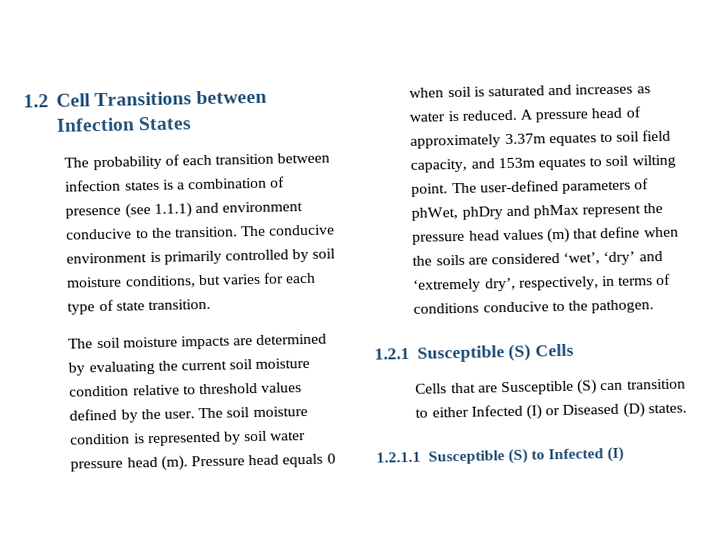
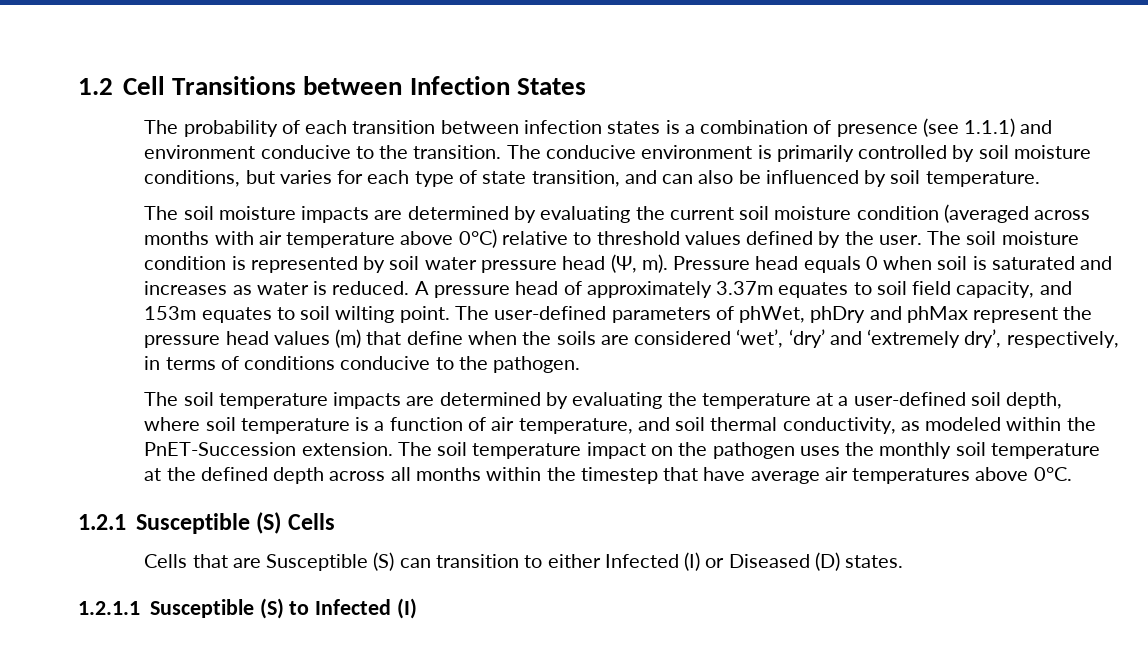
- The conducive environment is primarily controlled by soil moisture conditions, but varies for each type of state transition.
+ The conducive environment is primarily controlled by soil moisture conditions, but varies for each type of state transition, and can also be influenced by soil temperature.
- The soil moisture impacts are determined by evaluating the current soil moisture condition relative to threshold values defined by the user.
+ The soil moisture impacts are determined by evaluating the current soil moisture condition (averaged across months with air temperature above 0°C) relative to threshold values defined by the user.
- The soil moisture condition is represented by soil water pressure head (m).
+ The soil moisture condition is represented by soil water pressure head (Ψ, m).
+ The soil temperature impacts are determined by evaluating the temperature at a user-defined soil depth, where soil temperature is a function of air temperature, and soil thermal conductivity, as modeled within the PnET-Succession extension. The soil temperature impact on the pathogen uses the monthly soil temperature at the defined depth across all months within the timestep that have average air temperatures above 0°C.

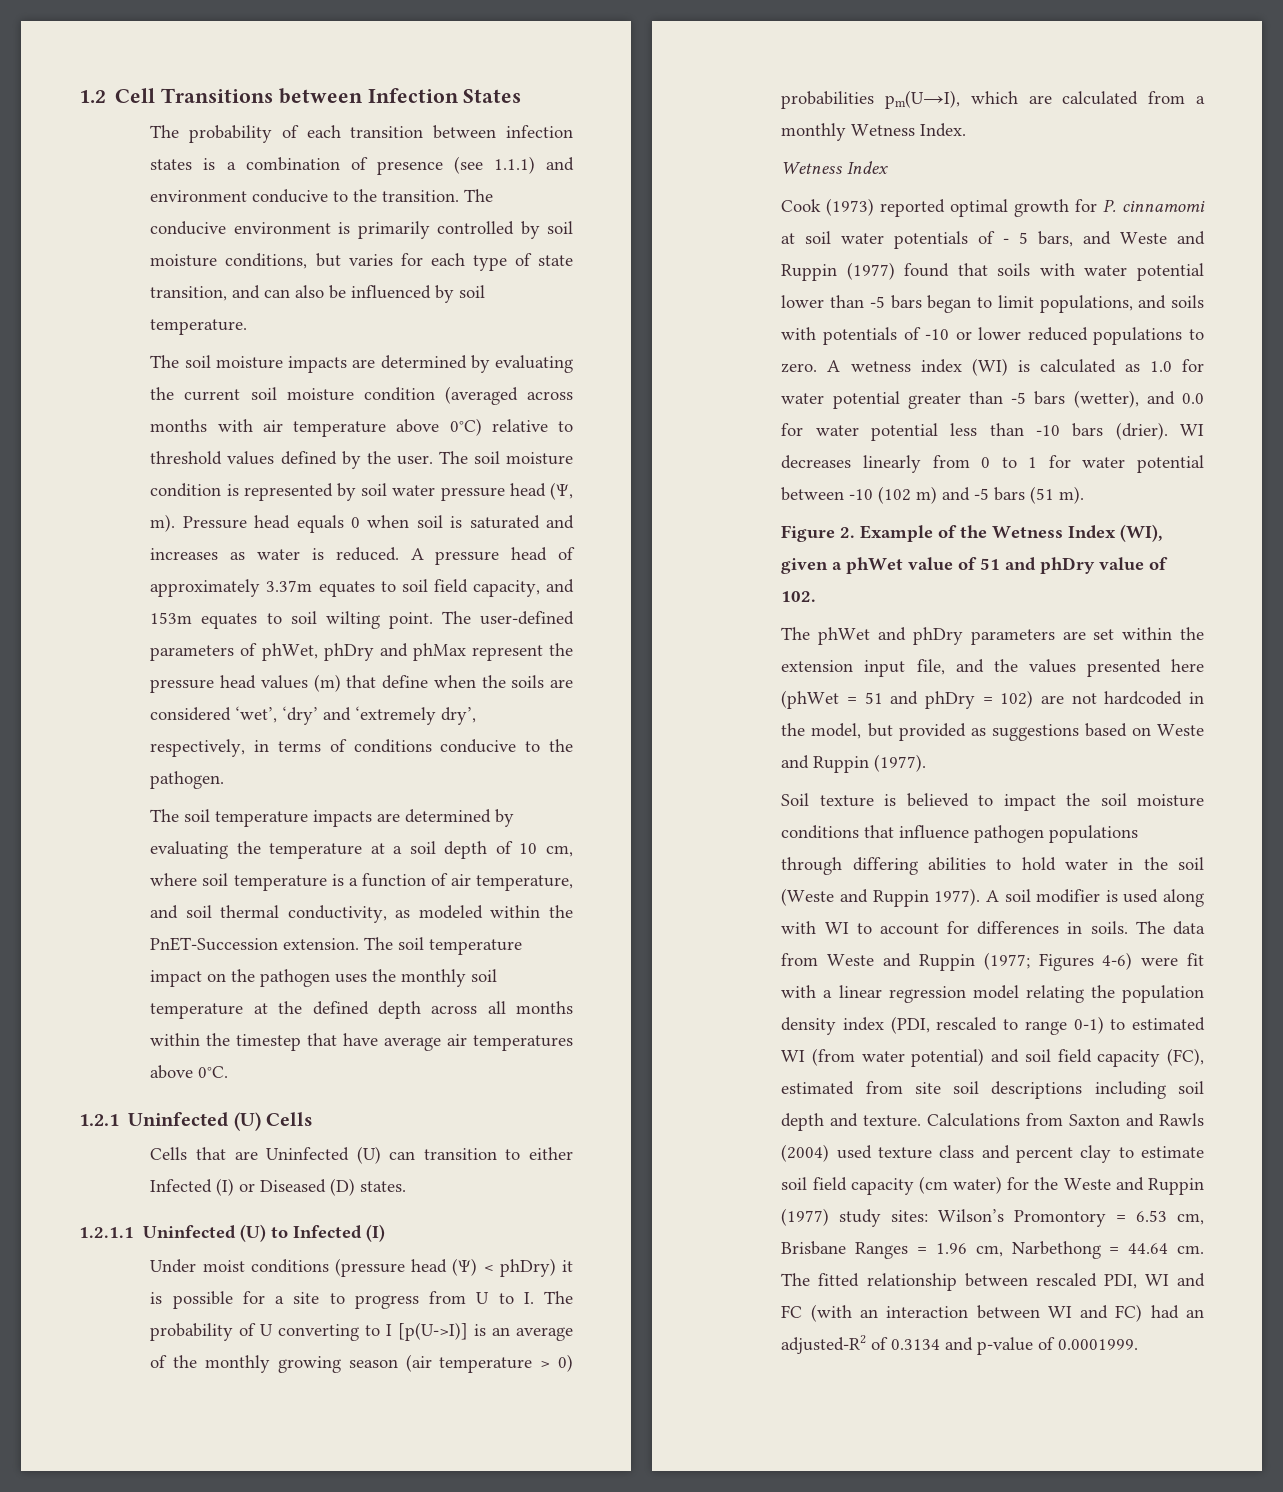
- The soil temperature impacts are determined by evaluating the temperature at a user-defined soil depth, where soil temperature is a function of air temperature, and soil thermal conductivity, as modeled within the PnET-Succession extension.
+ The soil temperature impacts are determined by evaluating the temperature at a soil depth of 10 cm, where soil temperature is a function of air temperature, and soil thermal conductivity, as modeled within the PnET-Succession extension.
- 1.2.1 Susceptible (S) Cells
+ 1.2.1 Uninfected (U) Cells
- Cells that are Susceptible (S) can transition to either Infected (I) or Diseased (D) states.
+ Cells that are Uninfected (U) can transition to either Infected (I) or Diseased (D) states.
- 1.2.1.1 Susceptible (S) to Infected (I)
+ 1.2.1.1 Uninfected (U) to Infected (I)
+ Under moist conditions (pressure head (Ψ) < phDry) it is possible for a site to progress from U to I. The probability of U converting to I [p(U->I)] is an average of the monthly growing season (air temperature > 0) probabilities pm(U→I), which are calculated from a monthly Wetness Index.
+ Wetness Index
+ Cook (1973) reported optimal growth for P. cinnamomi at soil water potentials of - 5 bars, and Weste and Ruppin (1977) found that soils with water potential lower than -5 bars began to limit populations, and soils with potentials of -10 or lower reduced populations to zero. A wetness index (WI) is calculated as 1.0 for water potential greater than -5 bars (wetter), and 0.0 for water potential less than -10 bars (drier). WI decreases linearly from 0 to 1 for water potential between -10 (102 m) and -5 bars (51 m).
+ Figure 2. Example of the Wetness Index (WI), given a phWet value of 51 and phDry value of 102.
+ The phWet and phDry parameters are set within the extension input file, and the values presented here (phWet = 51 and phDry = 102) are not hardcoded in the model, but provided as suggestions based on Weste and Ruppin (1977).
+ Soil texture is believed to impact the soil moisture conditions that influence pathogen populations through differing abilities to hold water in the soil (Weste and Ruppin 1977). A soil modifier is used along with WI to account for differences in soils. The data from Weste and Ruppin (1977; Figures 4-6) were fit with a linear regression model relating the population density index (PDI, rescaled to range 0-1) to estimated WI (from water potential) and soil field capacity (FC), estimated from site soil descriptions including soil depth and texture. Calculations from Saxton and Rawls (2004) used texture class and percent clay to estimate soil field capacity (cm water) for the Weste and Ruppin (1977) study sites: Wilson’s Promontory = 6.53 cm, Brisbane Ranges = 1.96 cm, Narbethong = 44.64 cm. The fitted relationship between rescaled PDI, WI and FC (with an interaction between WI and FC) had an adjusted-R2 of 0.3134 and p-value of 0.0001999.

